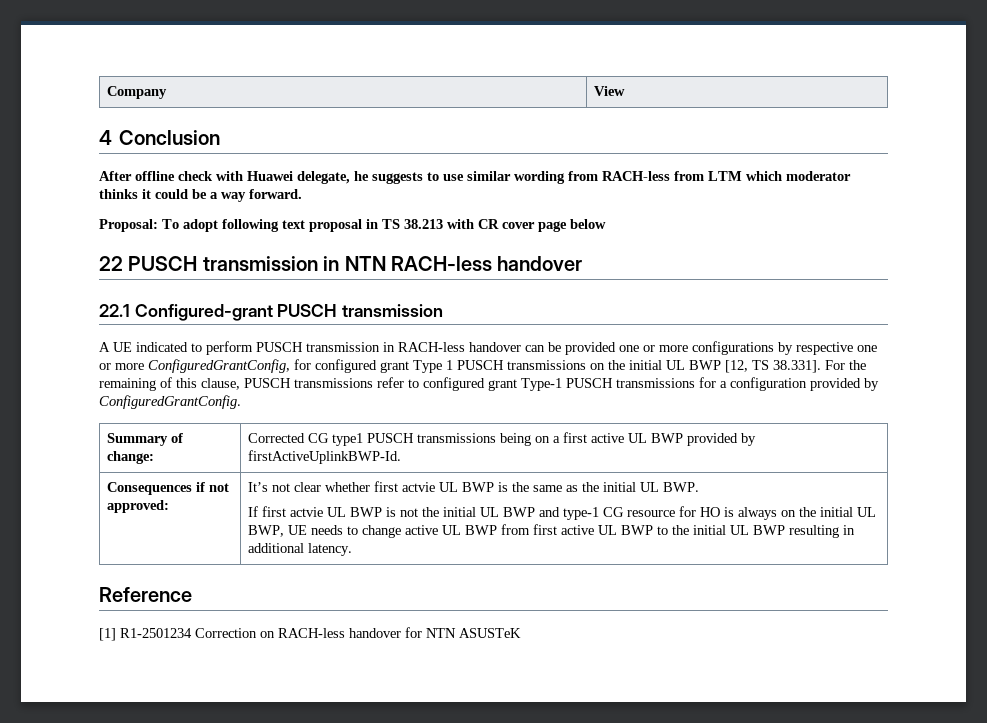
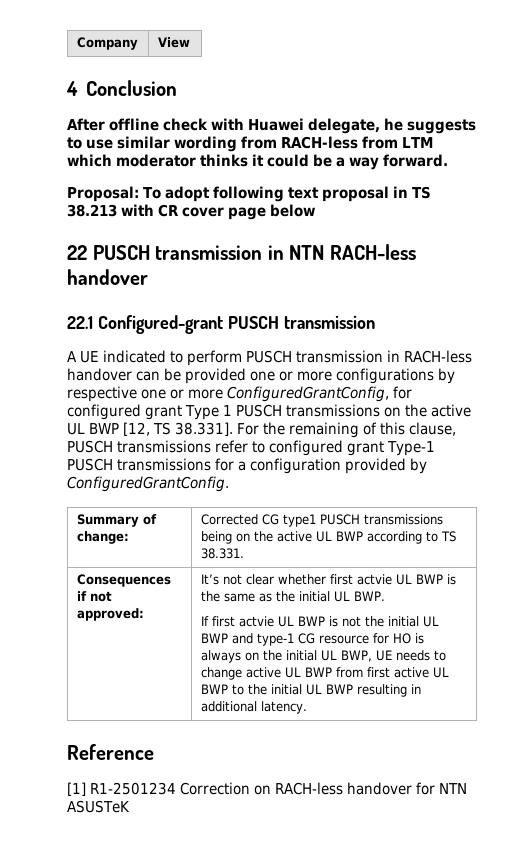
- A UE indicated to perform PUSCH transmission in RACH-less handover can be provided one or more configurations by respective one or more ConfiguredGrantConfig, for configured grant Type 1 PUSCH transmissions on the initial UL BWP [12, TS 38.331]. For the remaining of this clause, PUSCH transmissions refer to configured grant Type-1 PUSCH transmissions for a configuration provided by ConfiguredGrantConfig.
+ A UE indicated to perform PUSCH transmission in RACH-less handover can be provided one or more configurations by respective one or more ConfiguredGrantConfig, for configured grant Type 1 PUSCH transmissions on the active UL BWP [12, TS 38.331]. For the remaining of this clause, PUSCH transmissions refer to configured grant Type-1 PUSCH transmissions for a configuration provided by ConfiguredGrantConfig.
- Summary of change: | Corrected CG type1 PUSCH transmissions being on a first active UL BWP provided by firstActiveUplinkBWP-Id.
+ Summary of change: | Corrected CG type1 PUSCH transmissions being on the active UL BWP according to TS 38.331.

